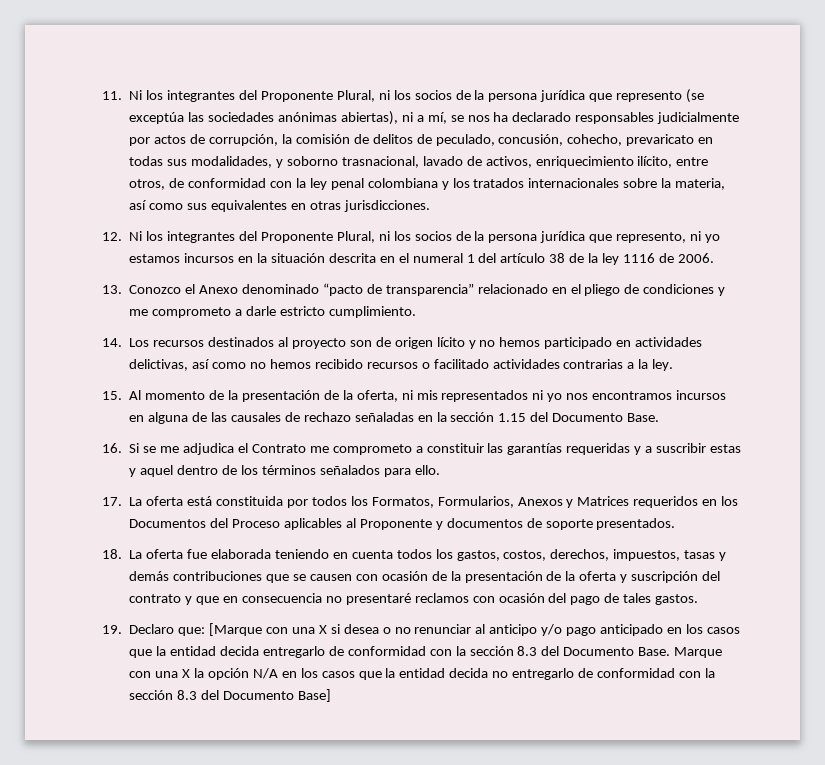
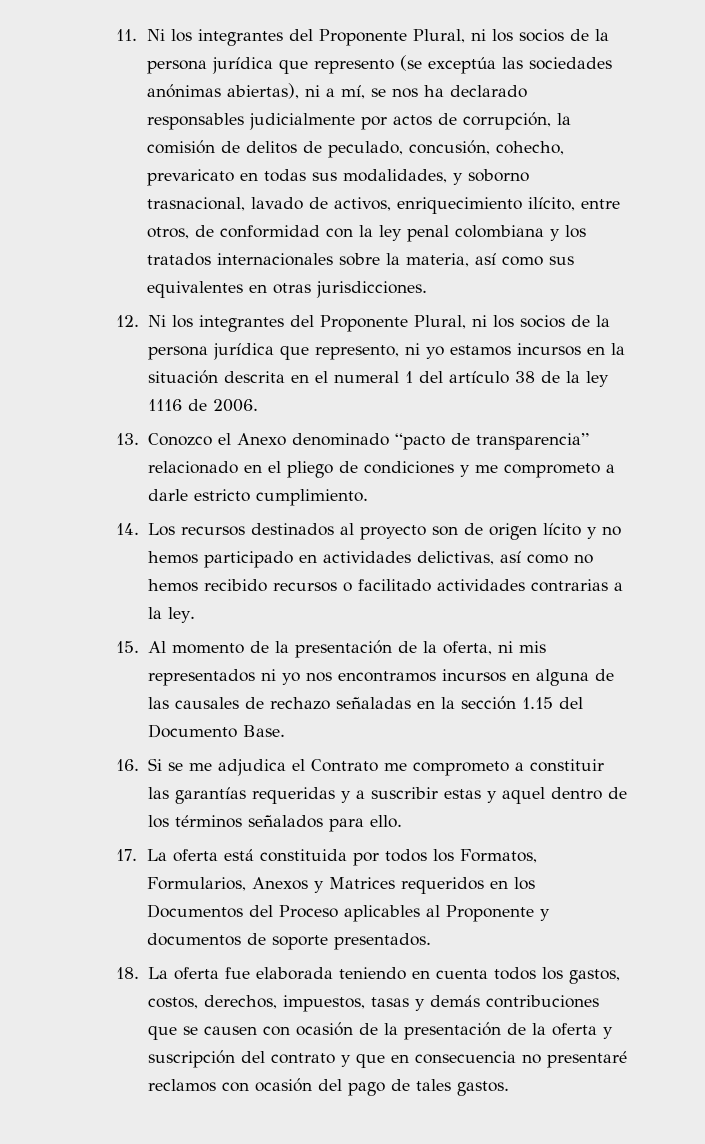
- 19. Declaro que: [Marque con una X si desea o no renunciar al anticipo y/o pago anticipado en los casos que la entidad decida entregarlo de conformidad con la sección 8.3 del Documento Base. Marque con una X la opción N/A en los casos que la entidad decida no entregarlo de conformidad con la sección 8.3 del Documento Base]

